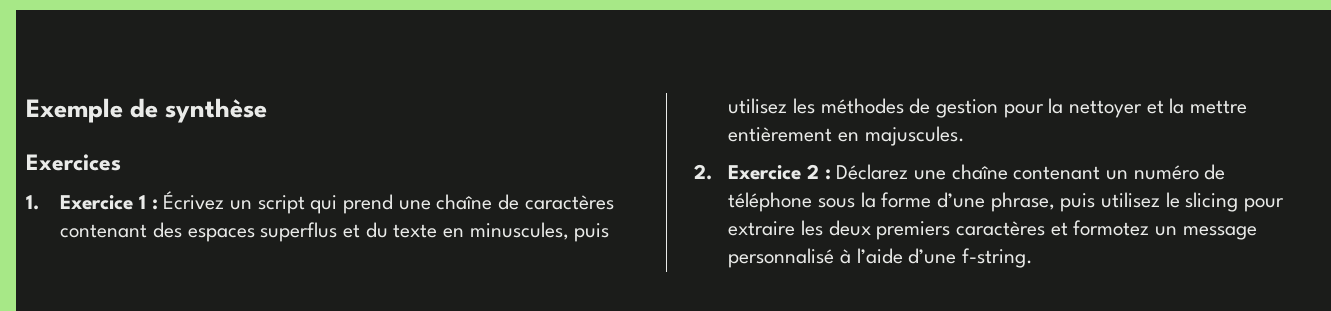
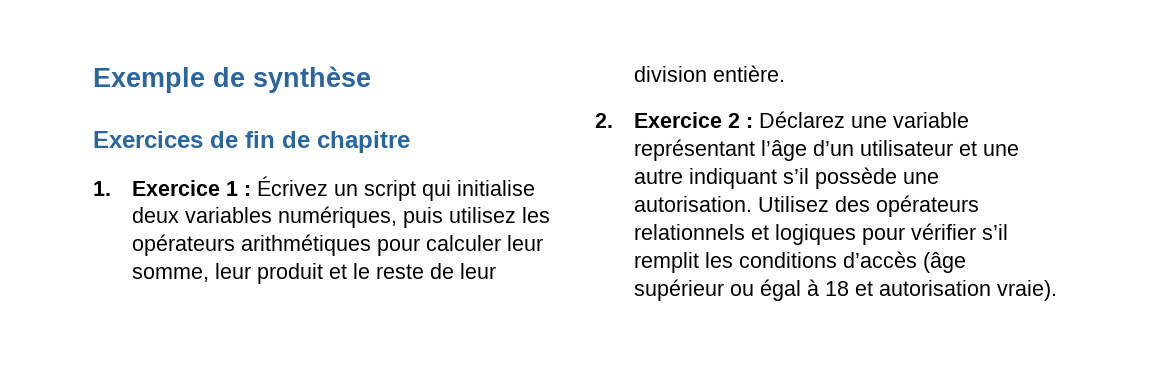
- Exercices
+ Exercices de fin de chapitre
- 1. Exercice 1 : Écrivez un script qui prend une chaîne de caractères contenant des espaces superflus et du texte en minuscules, puis utilisez les méthodes de gestion pour la nettoyer et la mettre entièrement en majuscules.
+ 1. Exercice 1 : Écrivez un script qui initialise deux variables numériques, puis utilisez les opérateurs arithmétiques pour calculer leur somme, leur produit et le reste de leur division entière.
- 2. Exercice 2 : Déclarez une chaîne contenant un numéro de téléphone sous la forme d’une phrase, puis utilisez le slicing pour extraire les deux premiers caractères et formotez un message personnalisé à l’aide d’une f-string.
+ 2. Exercice 2 : Déclarez une variable représentant l’âge d’un utilisateur et une autre indiquant s’il possède une autorisation. Utilisez des opérateurs relationnels et logiques pour vérifier s’il remplit les conditions d’accès (âge supérieur ou égal à 18 et autorisation vraie).

